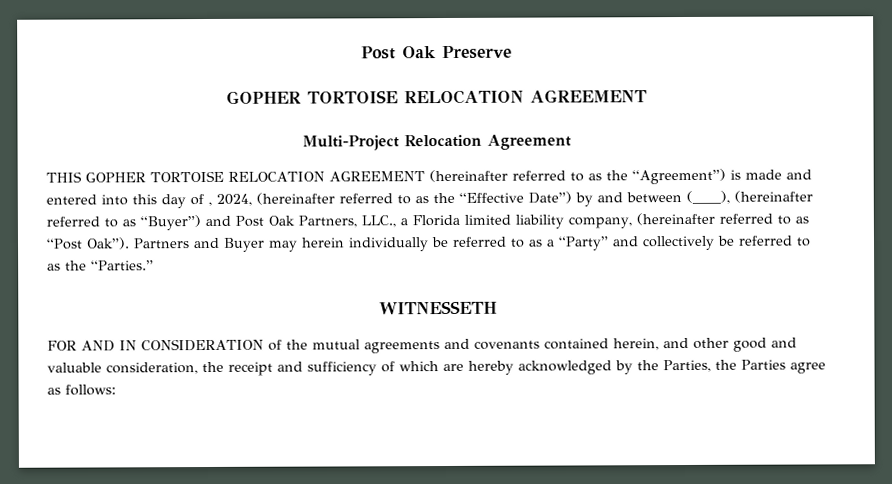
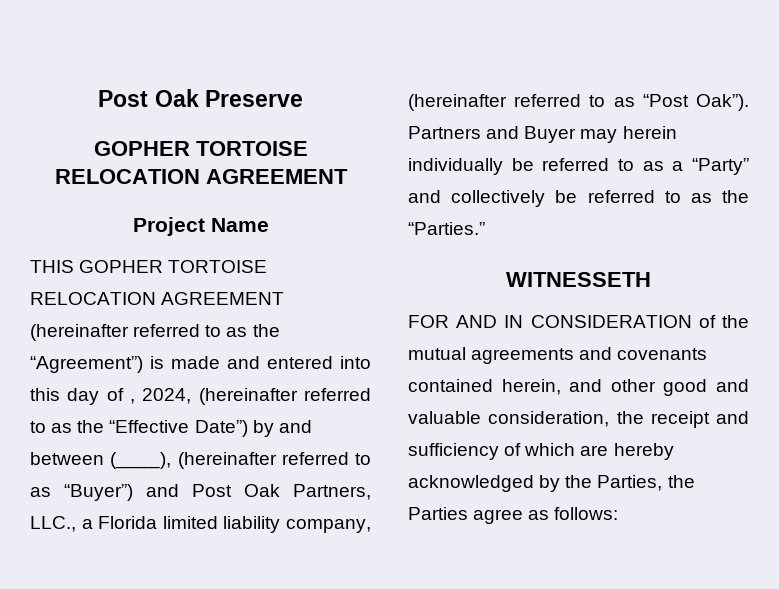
- Multi-Project Relocation Agreement
+ Project Name

